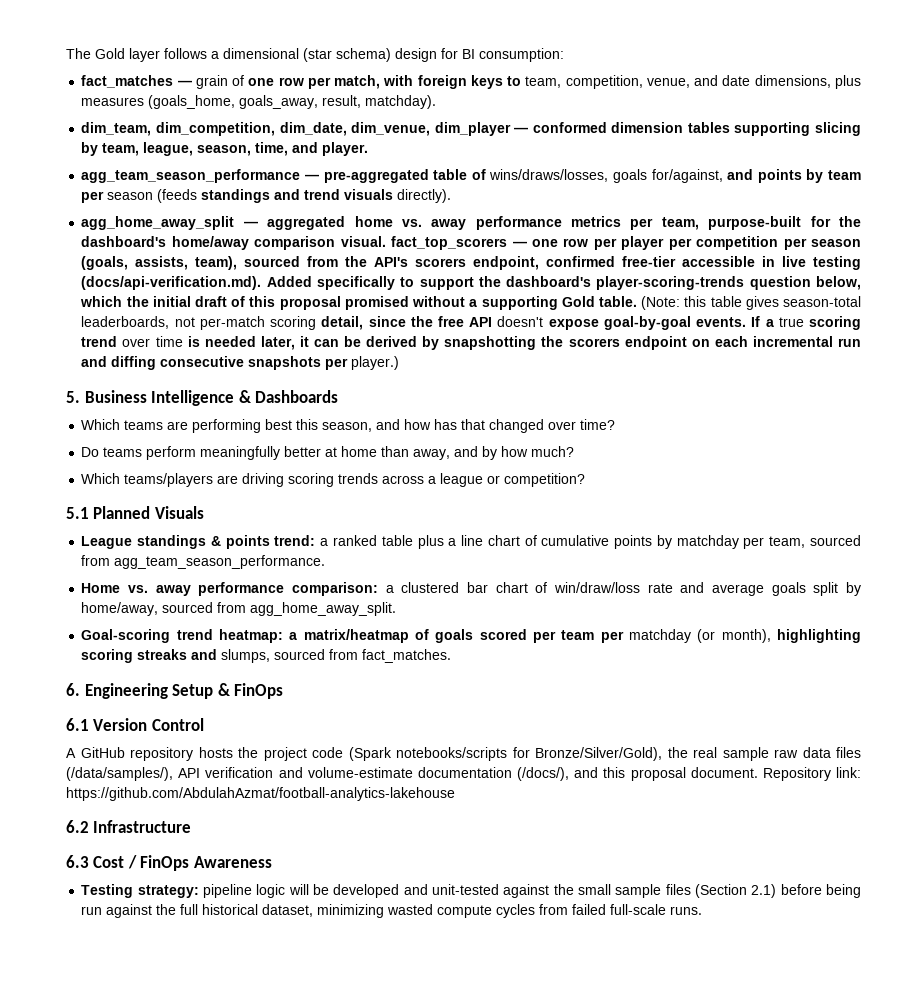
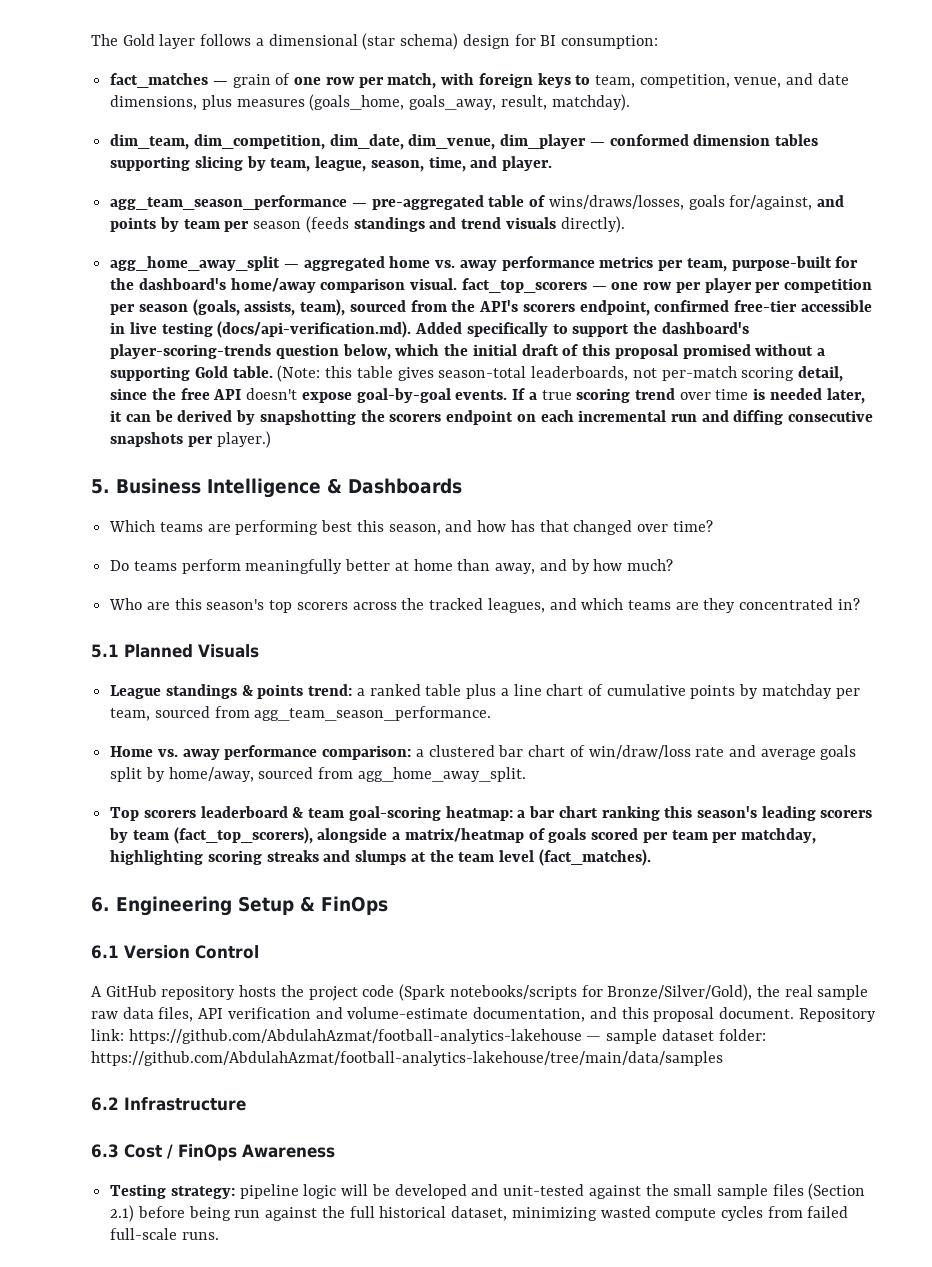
- Which teams/players are driving scoring trends across a league or competition?
+ Who are this season's top scorers across the tracked leagues, and which teams are they concentrated in?
- Goal-scoring trend heatmap: a matrix/heatmap of goals scored per team per matchday (or month), highlighting scoring streaks and slumps, sourced from fact_matches.
+ Top scorers leaderboard & team goal-scoring heatmap: a bar chart ranking this season's leading scorers by team (fact_top_scorers), alongside a matrix/heatmap of goals scored per team per matchday, highlighting scoring streaks and slumps at the team level (fact_matches).
- A GitHub repository hosts the project code (Spark notebooks/scripts for Bronze/Silver/Gold), the real sample raw data files (/data/samples/), API verification and volume-estimate documentation (/docs/), and this proposal document.
+ A GitHub repository hosts the project code (Spark notebooks/scripts for Bronze/Silver/Gold), the real sample raw data files, API verification and volume-estimate documentation, and this proposal document.
- Repository link: https://github.com/AbdulahAzmat/football-analytics-lakehouse
+ Repository link: https://github.com/AbdulahAzmat/football-analytics-lakehouse — sample dataset folder: https://github.com/AbdulahAzmat/football-analytics-lakehouse/tree/main/data/samples

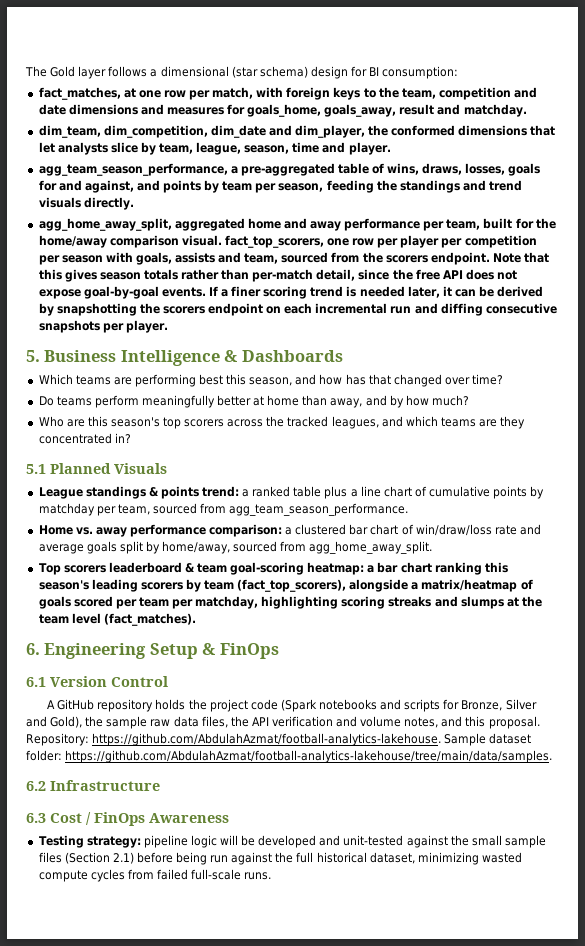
- fact_matches — grain of one row per match, with foreign keys to team, competition, venue, and date dimensions, plus measures (goals_home, goals_away, result, matchday).
- dim_team, dim_competition, dim_date, dim_venue, dim_player — conformed dimension tables supporting slicing by team, league, season, time, and player.
+ fact_matches, at one row per match, with foreign keys to the team, competition and date dimensions and measures for goals_home, goals_away, result and matchday.
+ dim_team, dim_competition, dim_date and dim_player, the conformed dimensions that let analysts slice by team, league, season, time and player.
- agg_team_season_performance — pre-aggregated table of wins/draws/losses, goals for/against, and points by team per season (feeds standings and trend visuals directly).
- agg_home_away_split — aggregated home vs. away performance metrics per team, purpose-built for the dashboard's home/away comparison visual. fact_top_scorers — one row per player per competition per season (goals, assists, team), sourced from the API's scorers endpoint, confirmed free-tier accessible in live testing (docs/api-verification.md). Added specifically to support the dashboard's player-scoring-trends question below, which the initial draft of this proposal promised without a supporting Gold table. (Note: this table gives season-total leaderboards, not per-match scoring detail, since the free API doesn't expose goal-by-goal events.
+ agg_team_season_performance, a pre-aggregated table of wins, draws, losses, goals for and against, and points by team per season, feeding the standings and trend visuals directly.
+ agg_home_away_split, aggregated home and away performance per team, built for the home/away comparison visual. fact_top_scorers, one row per player per competition per season with goals, assists and team, sourced from the scorers endpoint. Note that this gives season totals rather than per-match detail, since the free API does not expose goal-by-goal events.
- If a true scoring trend over time is needed later, it can be derived by snapshotting the scorers endpoint on each incremental run and diffing consecutive snapshots per player.)
+ If a finer scoring trend is needed later, it can be derived by snapshotting the scorers endpoint on each incremental run and diffing consecutive snapshots per player.
- A GitHub repository hosts the project code (Spark notebooks/scripts for Bronze/Silver/Gold), the real sample raw data files, API verification and volume-estimate documentation, and this proposal document. Repository link: https://github.com/AbdulahAzmat/football-analytics-lakehouse — sample dataset folder: https://github.com/AbdulahAzmat/football-analytics-lakehouse/tree/main/data/samples
+ A GitHub repository holds the project code (Spark notebooks and scripts for Bronze, Silver and Gold), the sample raw data files, the API verification and volume notes, and this proposal. Repository: https://github.com/AbdulahAzmat/football-analytics-lakehouse. Sample dataset folder: https://github.com/AbdulahAzmat/football-analytics-lakehouse/tree/main/data/samples.

